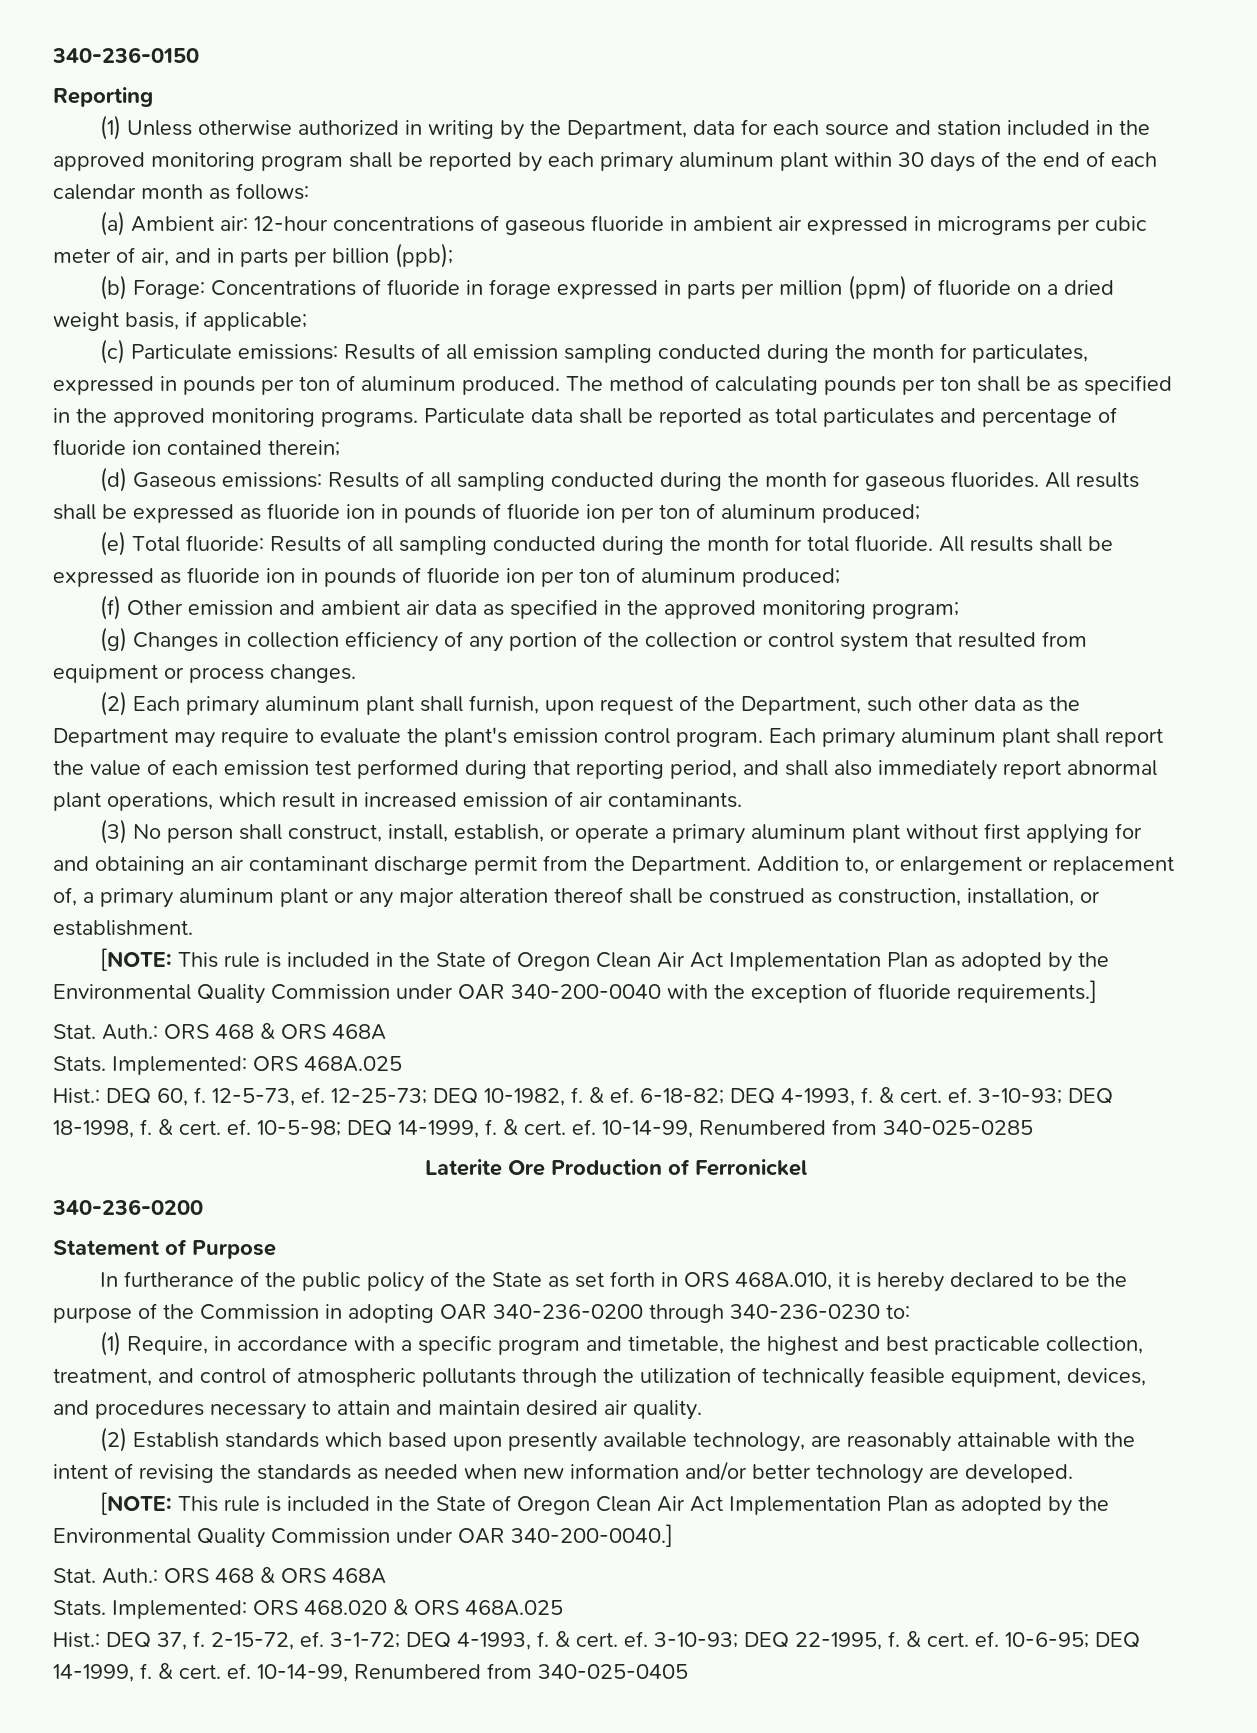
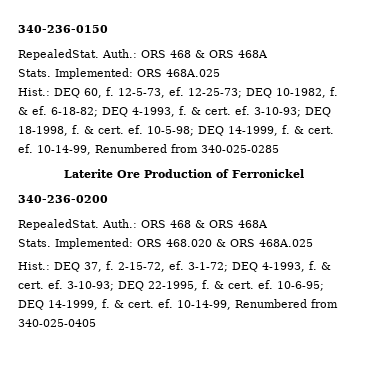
  340-236-0150
- Reporting
- (1) Unless otherwise authorized in writing by the Department, data for each source and station included in the approved monitoring program shall be reported by each primary aluminum plant within 30 days of the end of each calendar month as follows:
- (a) Ambient air: 12-hour concentrations of gaseous fluoride in ambient air expressed in micrograms per cubic meter of air, and in parts per billion (ppb);
- (b) Forage: Concentrations of fluoride in forage expressed in parts per million (ppm) of fluoride on a dried weight basis, if applicable;
- (c) Particulate emissions: Results of all emission sampling conducted during the month for particulates, expressed in pounds per ton of aluminum produced. The method of calculating pounds per ton shall be as specified in the approved monitoring programs. Particulate data shall be reported as total particulates and percentage of fluoride ion contained therein;
- (d) Gaseous emissions: Results of all sampling conducted during the month for gaseous fluorides. All results shall be expressed as fluoride ion in pounds of fluoride ion per ton of aluminum produced;
- (e) Total fluoride: Results of all sampling conducted during the month for total fluoride. All results shall be expressed as fluoride ion in pounds of fluoride ion per ton of aluminum produced;
- (f) Other emission and ambient air data as specified in the approved monitoring program;
- (g) Changes in collection efficiency of any portion of the collection or control system that resulted from equipment or process changes.
- (2) Each primary aluminum plant shall furnish, upon request of the Department, such other data as the Department may require to evaluate the plant's emission control program. Each primary aluminum plant shall report the value of each emission test performed during that reporting period, and shall also immediately report abnormal plant operations, which result in increased emission of air contaminants.
- (3) No person shall construct, install, establish, or operate a primary aluminum plant without first applying for and obtaining an air contaminant discharge permit from the Department. Addition to, or enlargement or replacement of, a primary aluminum plant or any major alteration thereof shall be construed as construction, installation, or establishment.
- [NOTE: This rule is included in the State of Oregon Clean Air Act Implementation Plan as adopted by the Environmental Quality Commission under OAR 340-200-0040 with the exception of fluoride requirements.]
- Stat.
+ RepealedStat.
  Laterite Ore Production of Ferronickel
  340-236-0200
- Statement of Purpose
- In furtherance of the public policy of the State as set forth in ORS 468A.010, it is hereby declared to be the purpose of the Commission in adopting OAR 340-236-0200 through 340-236-0230 to:
- (1) Require, in accordance with a specific program and timetable, the highest and best practicable collection, treatment, and control of atmospheric pollutants through the utilization of technically feasible equipment, devices, and procedures necessary to attain and maintain desired air quality.
- (2) Establish standards which based upon presently available technology, are reasonably attainable with the intent of revising the standards as needed when new information and/or better technology are developed.
- [NOTE: This rule is included in the State of Oregon Clean Air Act Implementation Plan as adopted by the Environmental Quality Commission under OAR 340-200-0040.]
- Stat.
+ RepealedStat.

